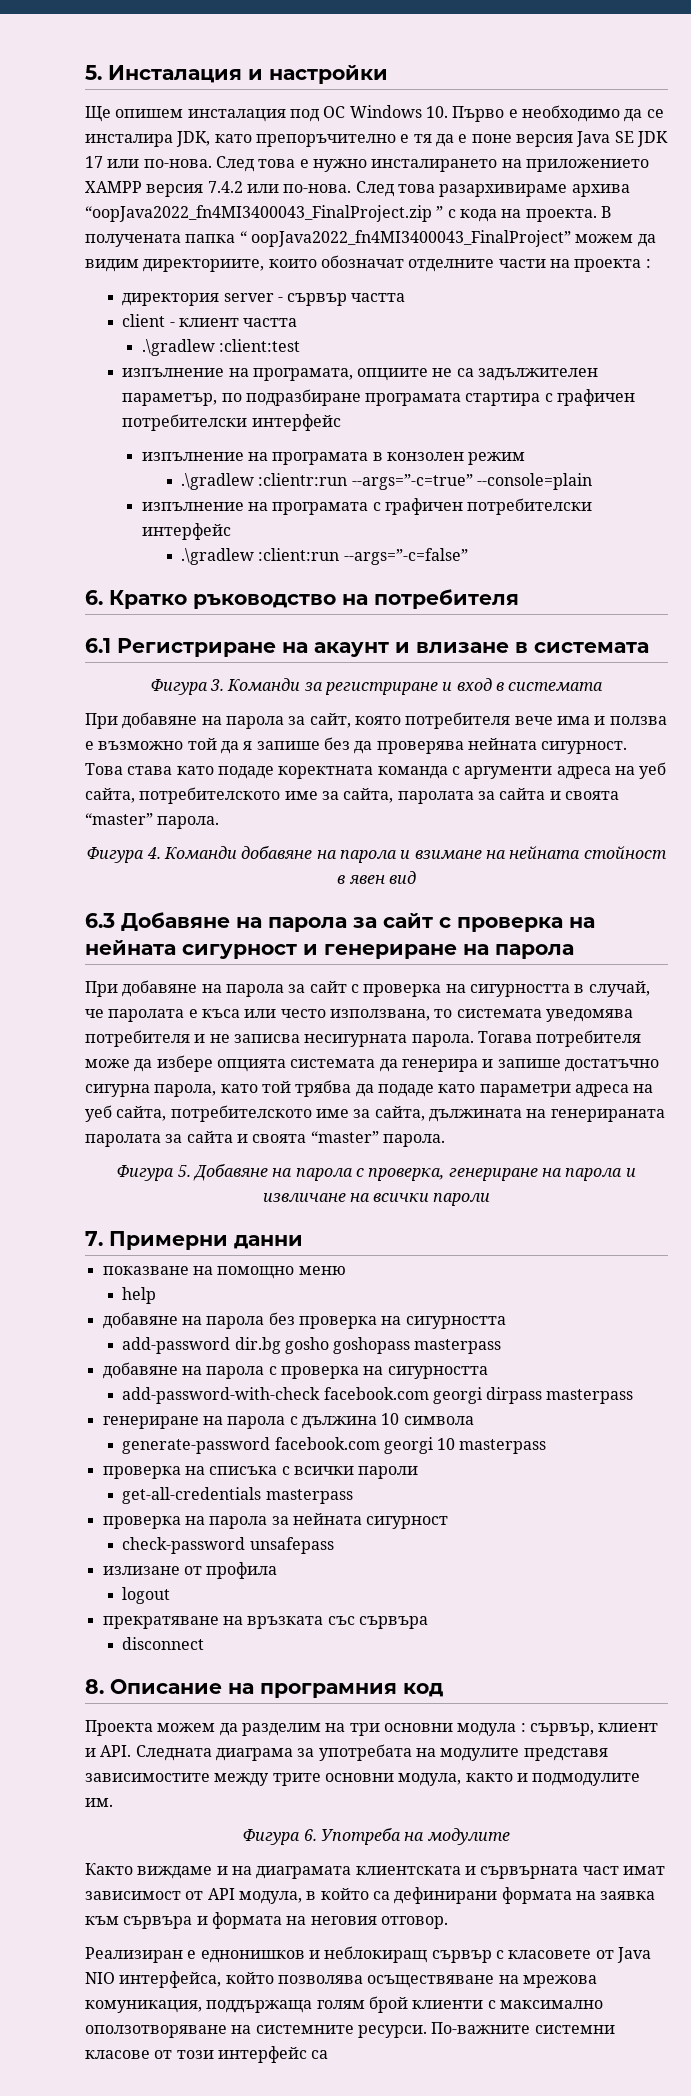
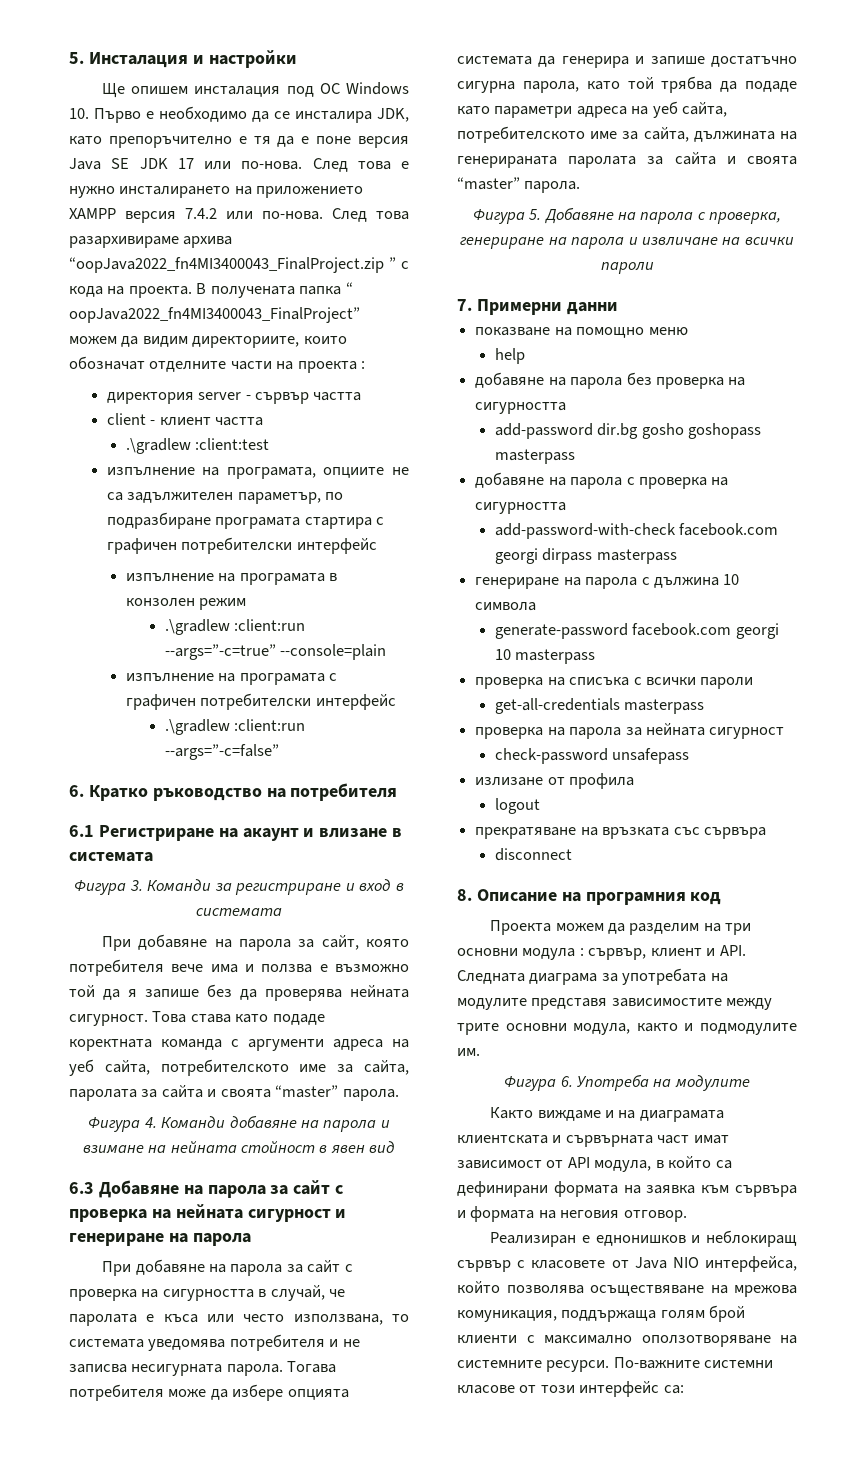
- .\gradlew :clientr:run --args=”-c=true” --console=plain
+ .\gradlew :client:run --args=”-c=true” --console=plain
- По-важните системни класове от този интерфейс са
+ По-важните системни класове от този интерфейс са:

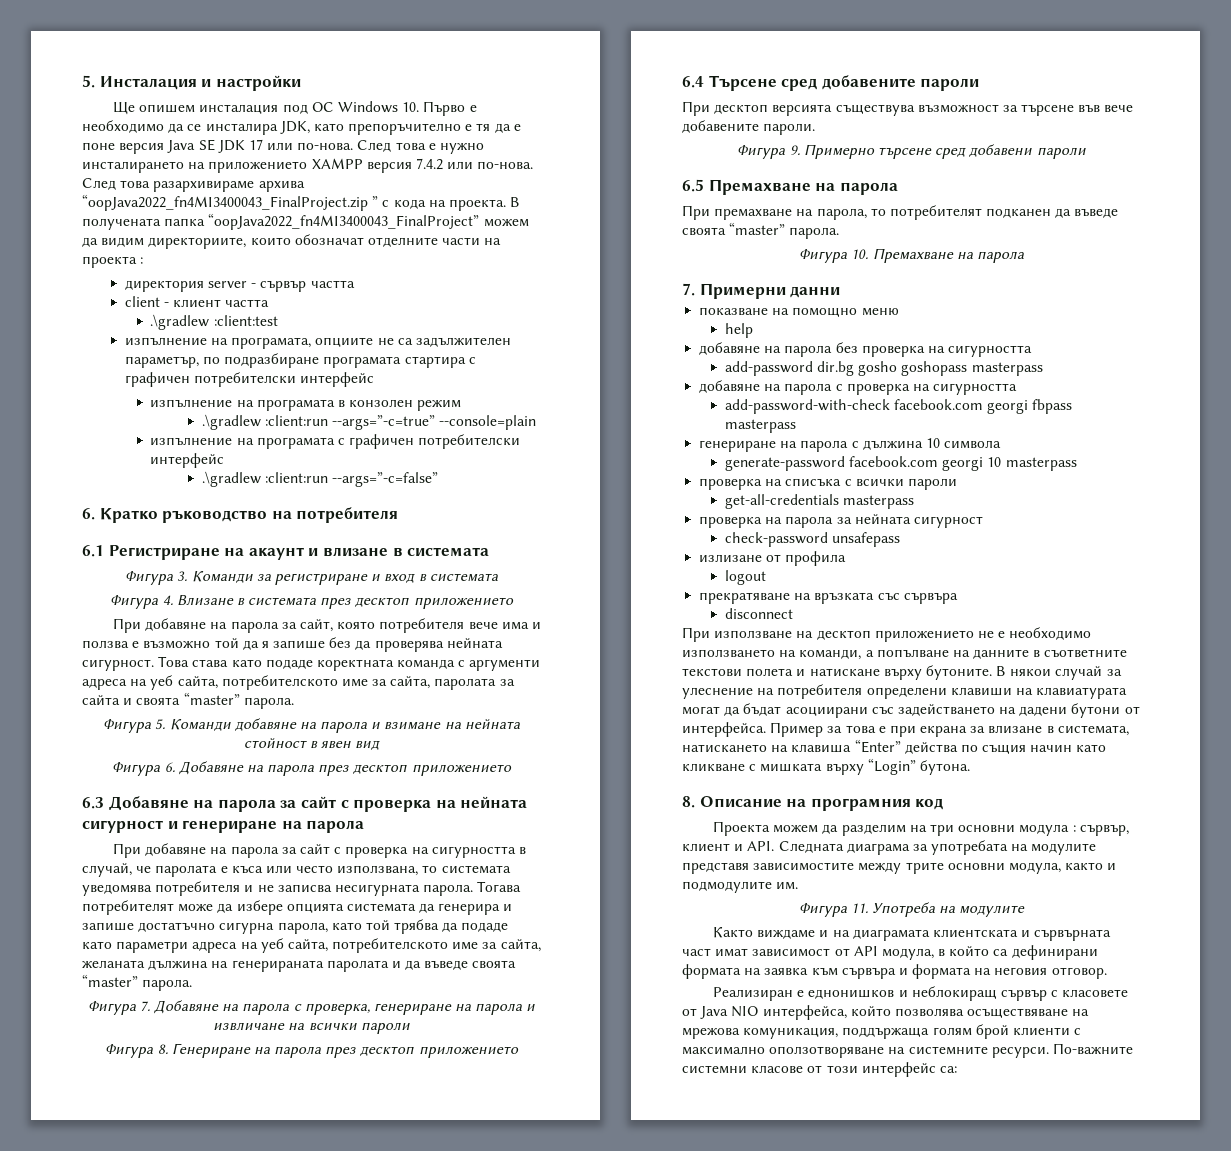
- В получената папка “ oopJava2022_fn4MI3400043_FinalProject” можем да видим директориите, които обозначат отделните части на проекта :
+ В получената папка “oopJava2022_fn4MI3400043_FinalProject” можем да видим директориите, които обозначат отделните части на проекта :
+ Фигура 4. Влизане в системата през десктоп приложението
- Фигура 4. Команди добавяне на парола и взимане на нейната стойност в явен вид
+ Фигура 5. Команди добавяне на парола и взимане на нейната стойност в явен вид
+ Фигура 6. Добавяне на парола през десктоп приложението
- Тогава потребителя може да избере опцията системата да генерира и запише достатъчно сигурна парола, като той трябва да подаде като параметри адреса на уеб сайта, потребителското име за сайта, дължината на генерираната паролата за сайта и своята “master” парола.
- Фигура 5. Добавяне на парола с проверка, генериране на парола и извличане на всички пароли
+ Тогава потребителят може да избере опцията системата да генерира и запише достатъчно сигурна парола, като той трябва да подаде като параметри адреса на уеб сайта, потребителското име за сайта, желаната дължина на генерираната паролата и да въведе своята “master” парола.
+ Фигура 7. Добавяне на парола с проверка, генериране на парола и извличане на всички пароли
+ Фигура 8. Генериране на парола през десктоп приложението
+ 6.4 Търсене сред добавените пароли
+ При десктоп версията съществува възможност за търсене във вече добавените пароли.
+ Фигура 9. Примерно търсене сред добавени пароли
+ 6.5 Премахване на парола
+ При премахване на парола, то потребителят подканен да въведе своята “master” парола.
+ Фигура 10. Премахване на парола
- add-password-with-check facebook.com georgi dirpass masterpass
+ add-password-with-check facebook.com georgi fbpass masterpass
+ При използване на десктоп приложението не е необходимо използването на команди, а попълване на данните в съответните текстови полета и натискане върху бутоните. В някои случай за улеснение на потребителя определени клавиши на клавиатурата могат да бъдат асоциирани със задействането на дадени бутони от интерфейса. Пример за това е при екрана за влизане в системата, натискането на клавиша “Enter” действа по същия начин като кликване с мишката върху “Login” бутона.
- Фигура 6. Употреба на модулите
+ Фигура 11. Употреба на модулите

